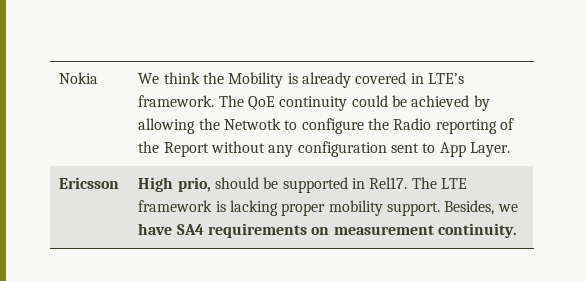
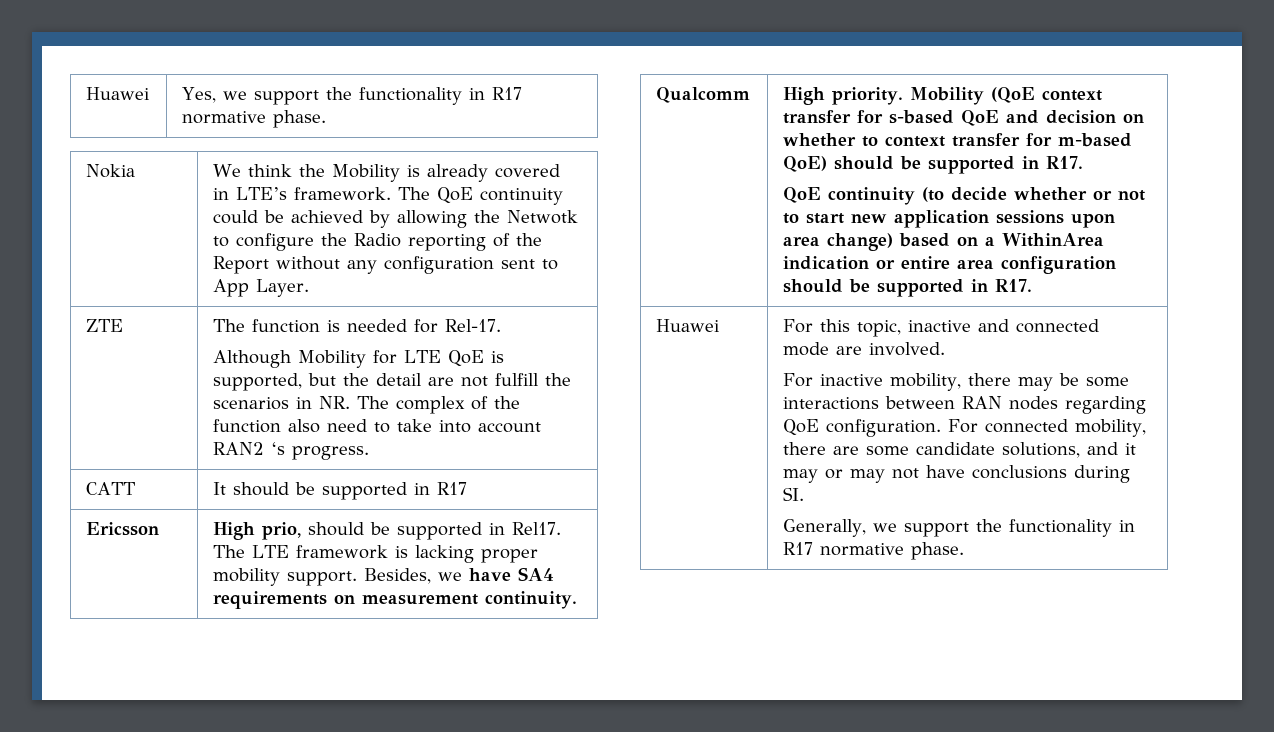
+ Huawei | Yes, we support the functionality in R17 normative phase.
+ ZTE | The function is needed for Rel-17.
+ Although Mobility for LTE QoE is supported, but the detail are not fulfill the scenarios in NR. The complex of the function also need to take into account RAN2 ‘s progress.
+ CATT | It should be supported in R17
+ Qualcomm | High priority. Mobility (QoE context transfer for s-based QoE and decision on whether to context transfer for m-based QoE) should be supported in R17.
+ QoE continuity (to decide whether or not to start new application sessions upon area change) based on a WithinArea indication or entire area configuration should be supported in R17.
+ Huawei | For this topic, inactive and connected mode are involved.
+ For inactive mobility, there may be some interactions between RAN nodes regarding QoE configuration. For connected mobility, there are some candidate solutions, and it may or may not have conclusions during SI.
+ Generally, we support the functionality in R17 normative phase.

